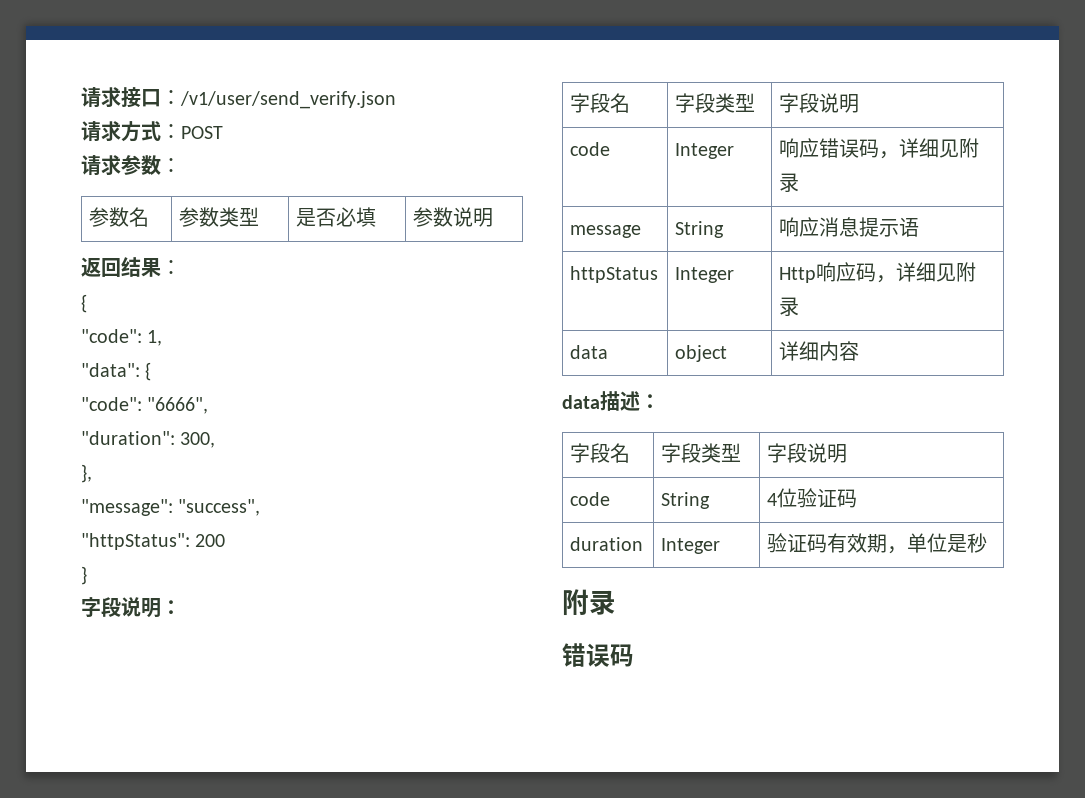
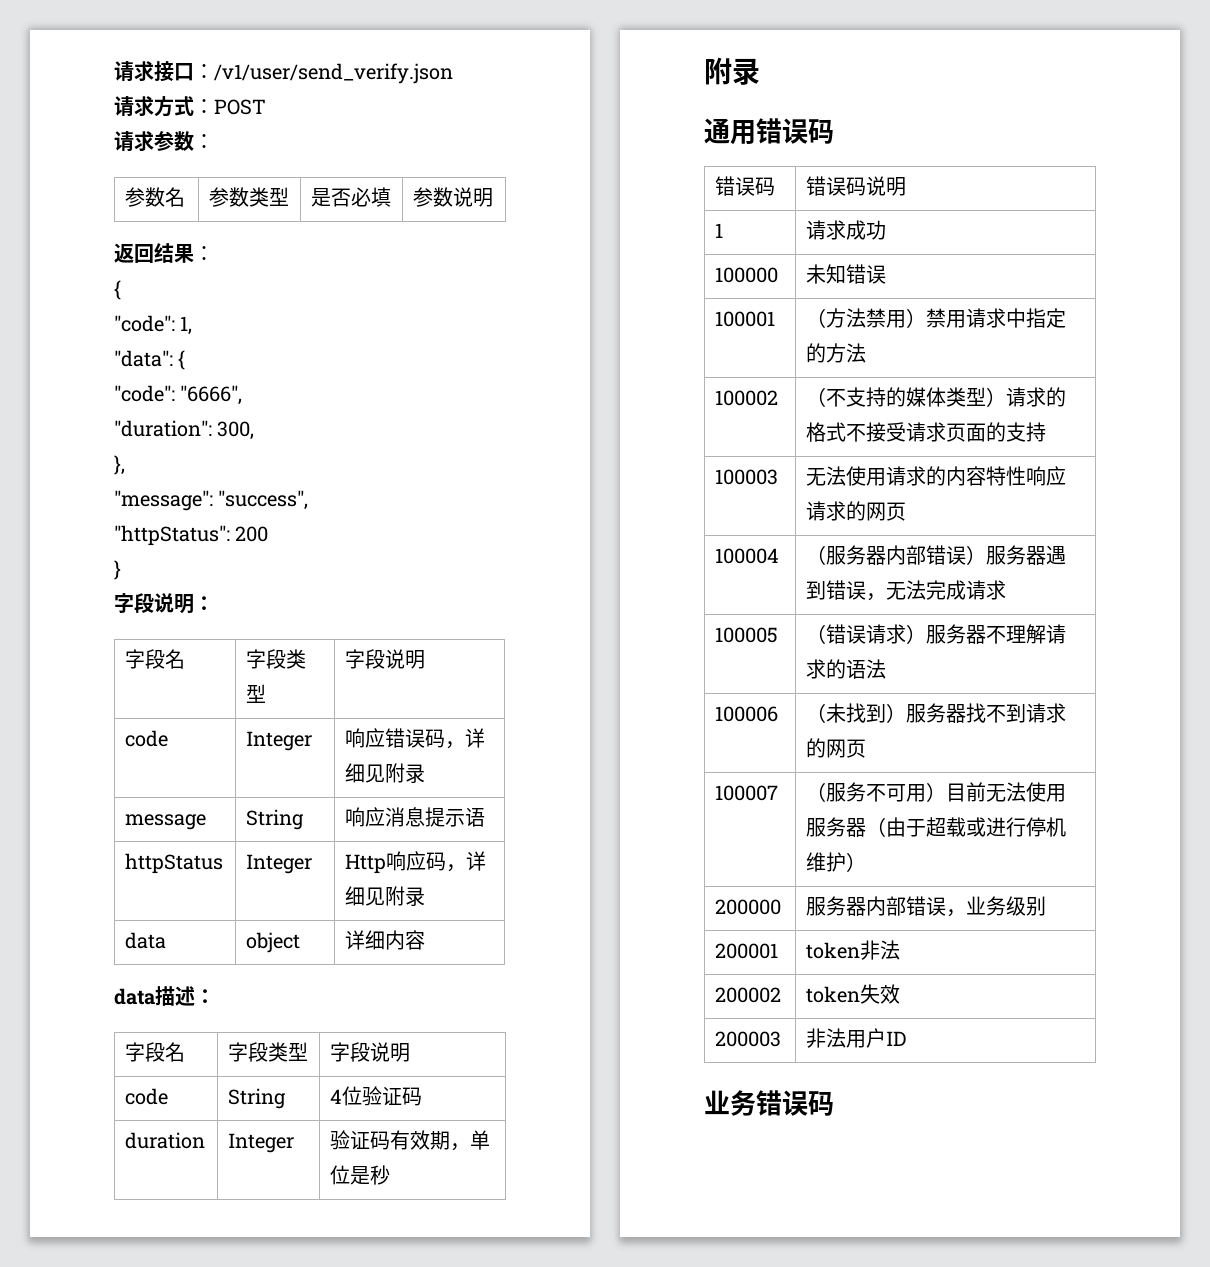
  duration | Integer | 验证码有效期，单位是秒
  附录
- 错误码
+ 通用错误码
+ 错误码 | 错误码说明
+ 1 | 请求成功
+ 100000 | 未知错误
+ 100001 | （方法禁用）禁用请求中指定的方法
+ 100002 | （不支持的媒体类型）请求的格式不接受请求页面的支持
+ 100003 | 无法使用请求的内容特性响应请求的网页
+ 100004 | （服务器内部错误）服务器遇到错误，无法完成请求
+ 100005 | （错误请求）服务器不理解请求的语法
+ 100006 | （未找到）服务器找不到请求的网页
+ 100007 | （服务不可用）目前无法使用服务器（由于超载或进行停机维护）
+ 200000 | 服务器内部错误，业务级别
+ 200001 | token非法
+ 200002 | token失效
+ 200003 | 非法用户ID
+ 业务错误码

